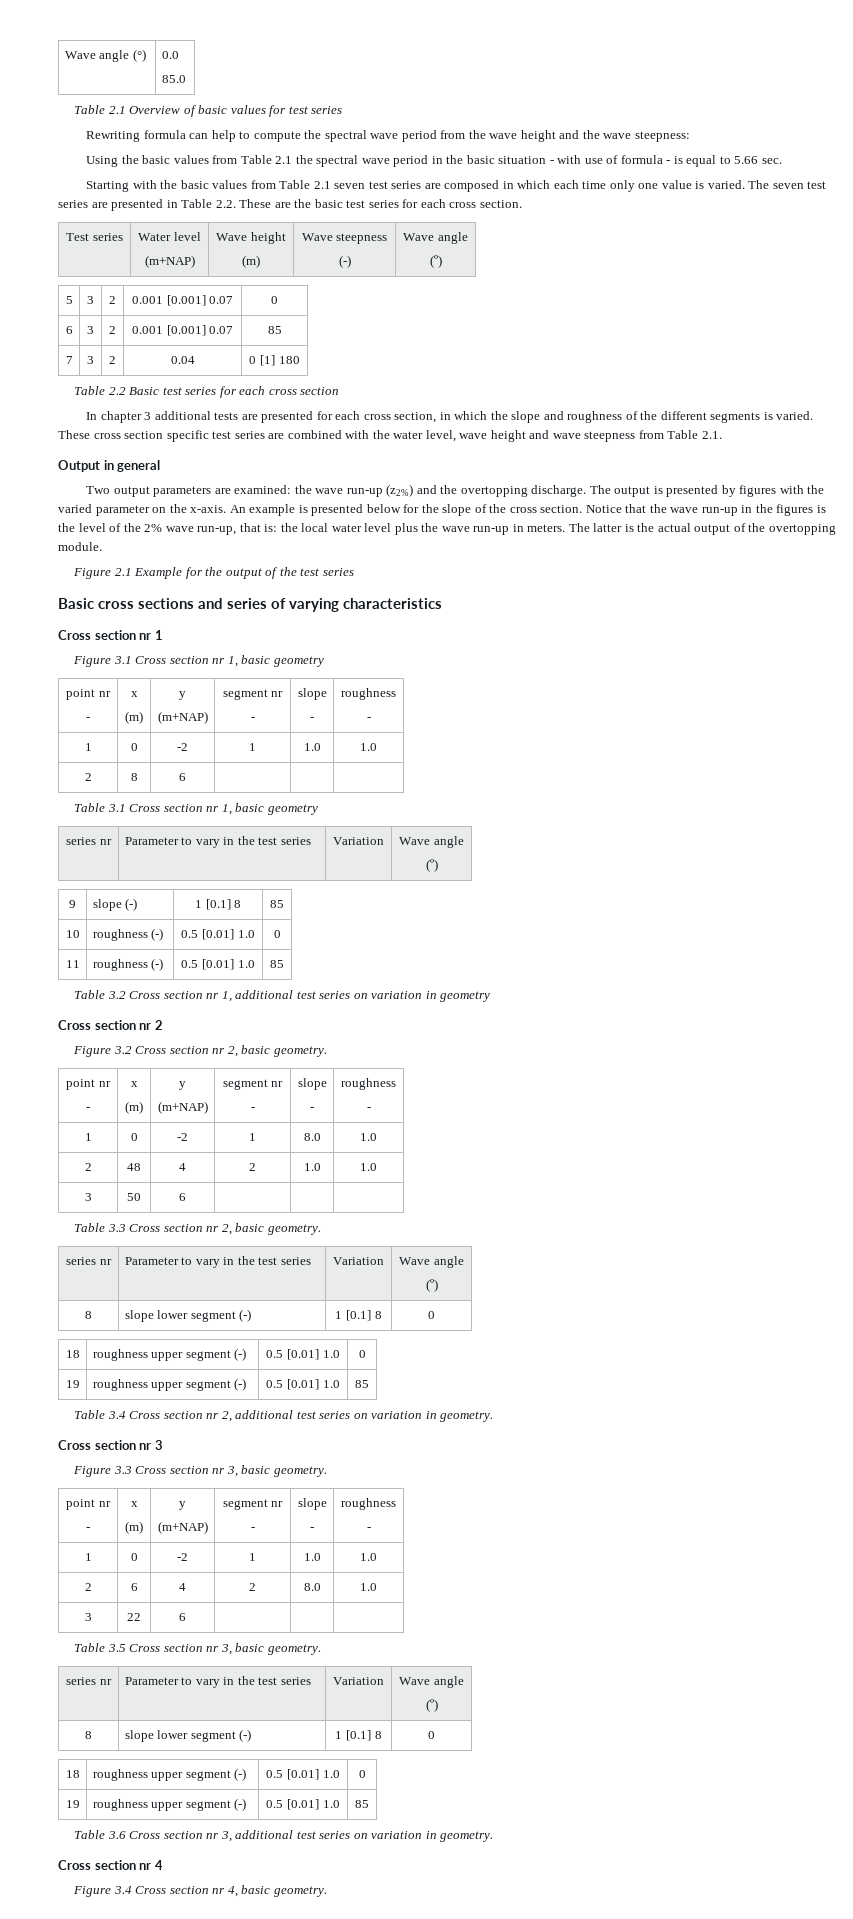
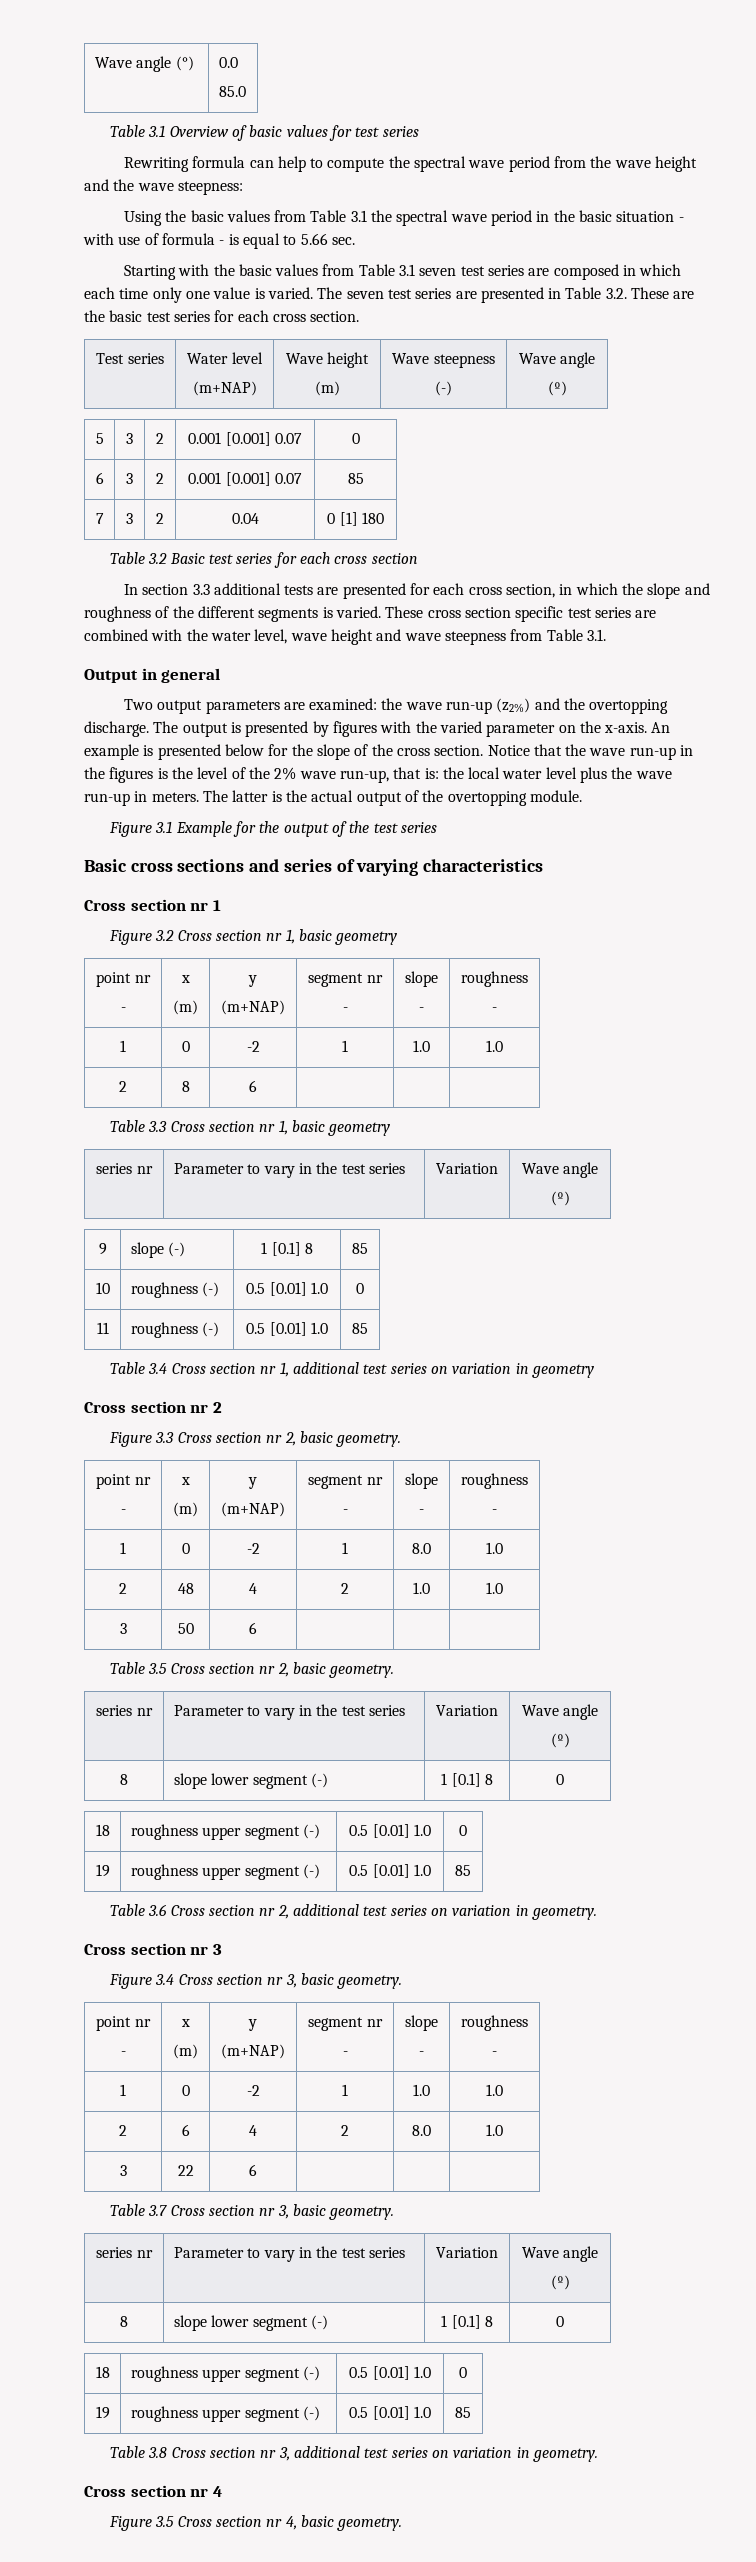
- Table 2.1 Overview of basic values for test series
+ Table 3.1 Overview of basic values for test series
- Using the basic values from Table 2.1 the spectral wave period in the basic situation - with use of formula - is equal to 5.66 sec.
+ Using the basic values from Table 3.1 the spectral wave period in the basic situation - with use of formula - is equal to 5.66 sec.
- Starting with the basic values from Table 2.1 seven test series are composed in which each time only one value is varied.
+ Starting with the basic values from Table 3.1 seven test series are composed in which each time only one value is varied.
- The seven test series are presented in Table 2.2. These are the basic test series for each cross section.
+ The seven test series are presented in Table 3.2. These are the basic test series for each cross section.
- Table 2.2 Basic test series for each cross section
+ Table 3.2 Basic test series for each cross section
- In chapter 3 additional tests are presented for each cross section, in which the slope and roughness of the different segments is varied.
+ In section 3.3 additional tests are presented for each cross section, in which the slope and roughness of the different segments is varied.
- These cross section specific test series are combined with the water level, wave height and wave steepness from Table 2.1.
+ These cross section specific test series are combined with the water level, wave height and wave steepness from Table 3.1.
- Figure 2.1 Example for the output of the test series
+ Figure 3.1 Example for the output of the test series
- Figure 3.1 Cross section nr 1, basic geometry
+ Figure 3.2 Cross section nr 1, basic geometry
- Table 3.1 Cross section nr 1, basic geometry
+ Table 3.3 Cross section nr 1, basic geometry
- Table 3.2 Cross section nr 1, additional test series on variation in geometry
+ Table 3.4 Cross section nr 1, additional test series on variation in geometry
- Figure 3.2 Cross section nr 2, basic geometry.
+ Figure 3.3 Cross section nr 2, basic geometry.
- Table 3.3 Cross section nr 2, basic geometry.
+ Table 3.5 Cross section nr 2, basic geometry.
- Table 3.4 Cross section nr 2, additional test series on variation in geometry.
+ Table 3.6 Cross section nr 2, additional test series on variation in geometry.
- Figure 3.3 Cross section nr 3, basic geometry.
+ Figure 3.4 Cross section nr 3, basic geometry.
- Table 3.5 Cross section nr 3, basic geometry.
+ Table 3.7 Cross section nr 3, basic geometry.
- Table 3.6 Cross section nr 3, additional test series on variation in geometry.
+ Table 3.8 Cross section nr 3, additional test series on variation in geometry.
- Figure 3.4 Cross section nr 4, basic geometry.
+ Figure 3.5 Cross section nr 4, basic geometry.

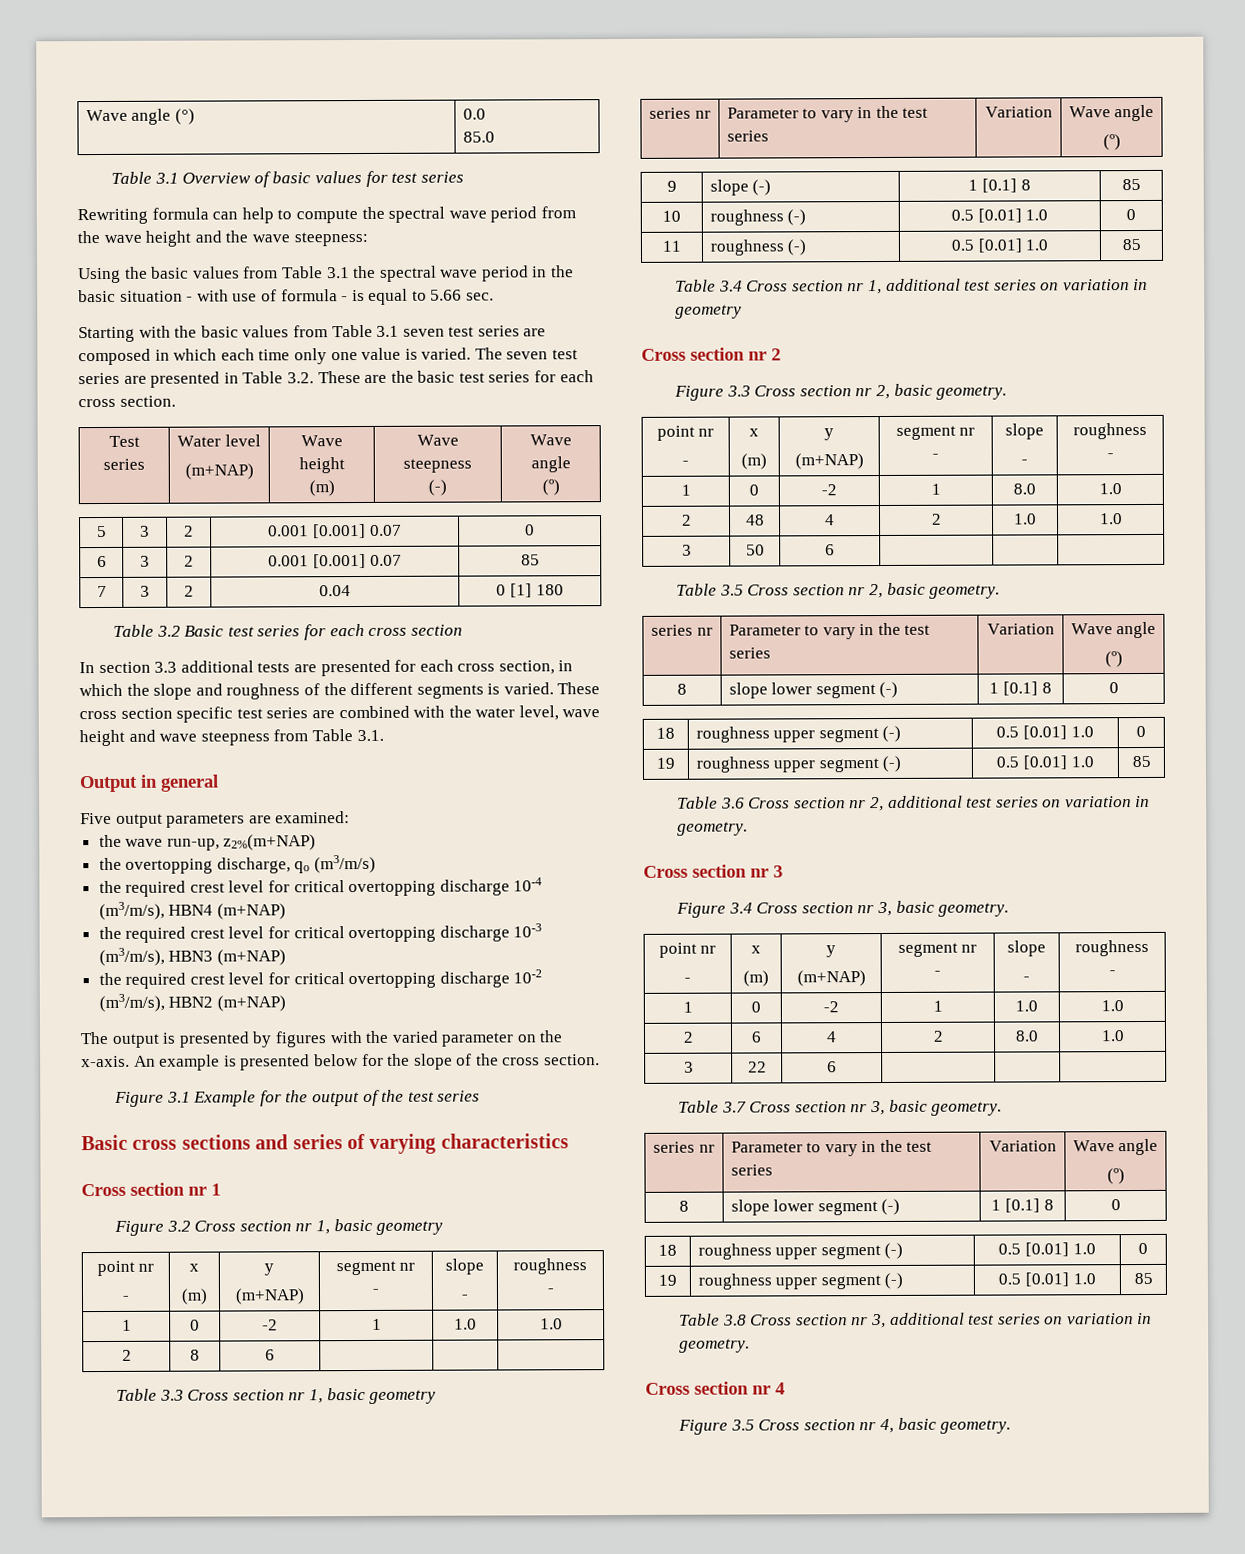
- Two output parameters are examined: the wave run-up (z2%) and the overtopping discharge. The output is presented by figures with the varied parameter on the x-axis.
+ Five output parameters are examined:
+ the wave run-up, z2%(m+NAP)
+ the overtopping discharge, qo (m3/m/s)
+ the required crest level for critical overtopping discharge 10-4 (m3/m/s), HBN4 (m+NAP)
+ the required crest level for critical overtopping discharge 10-3 (m3/m/s), HBN3 (m+NAP)
+ the required crest level for critical overtopping discharge 10-2 (m3/m/s), HBN2 (m+NAP)
+ The output is presented by figures with the varied parameter on the x-axis.
- Notice that the wave run-up in the figures is the level of the 2% wave run-up, that is: the local water level plus the wave run-up in meters. The latter is the actual output of the overtopping module.

